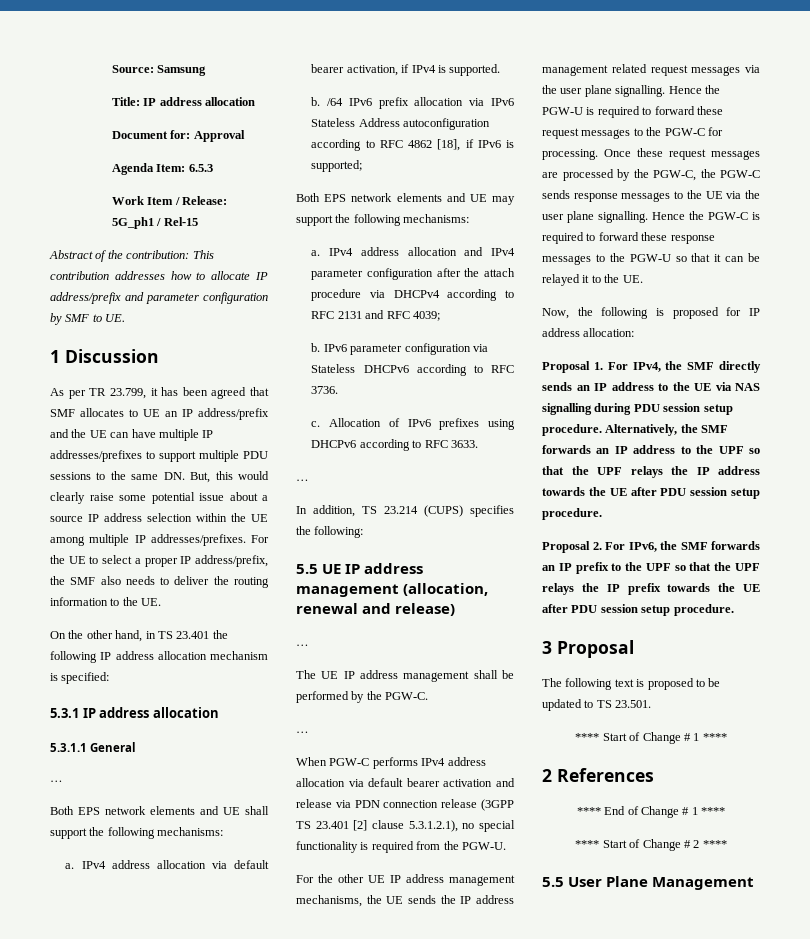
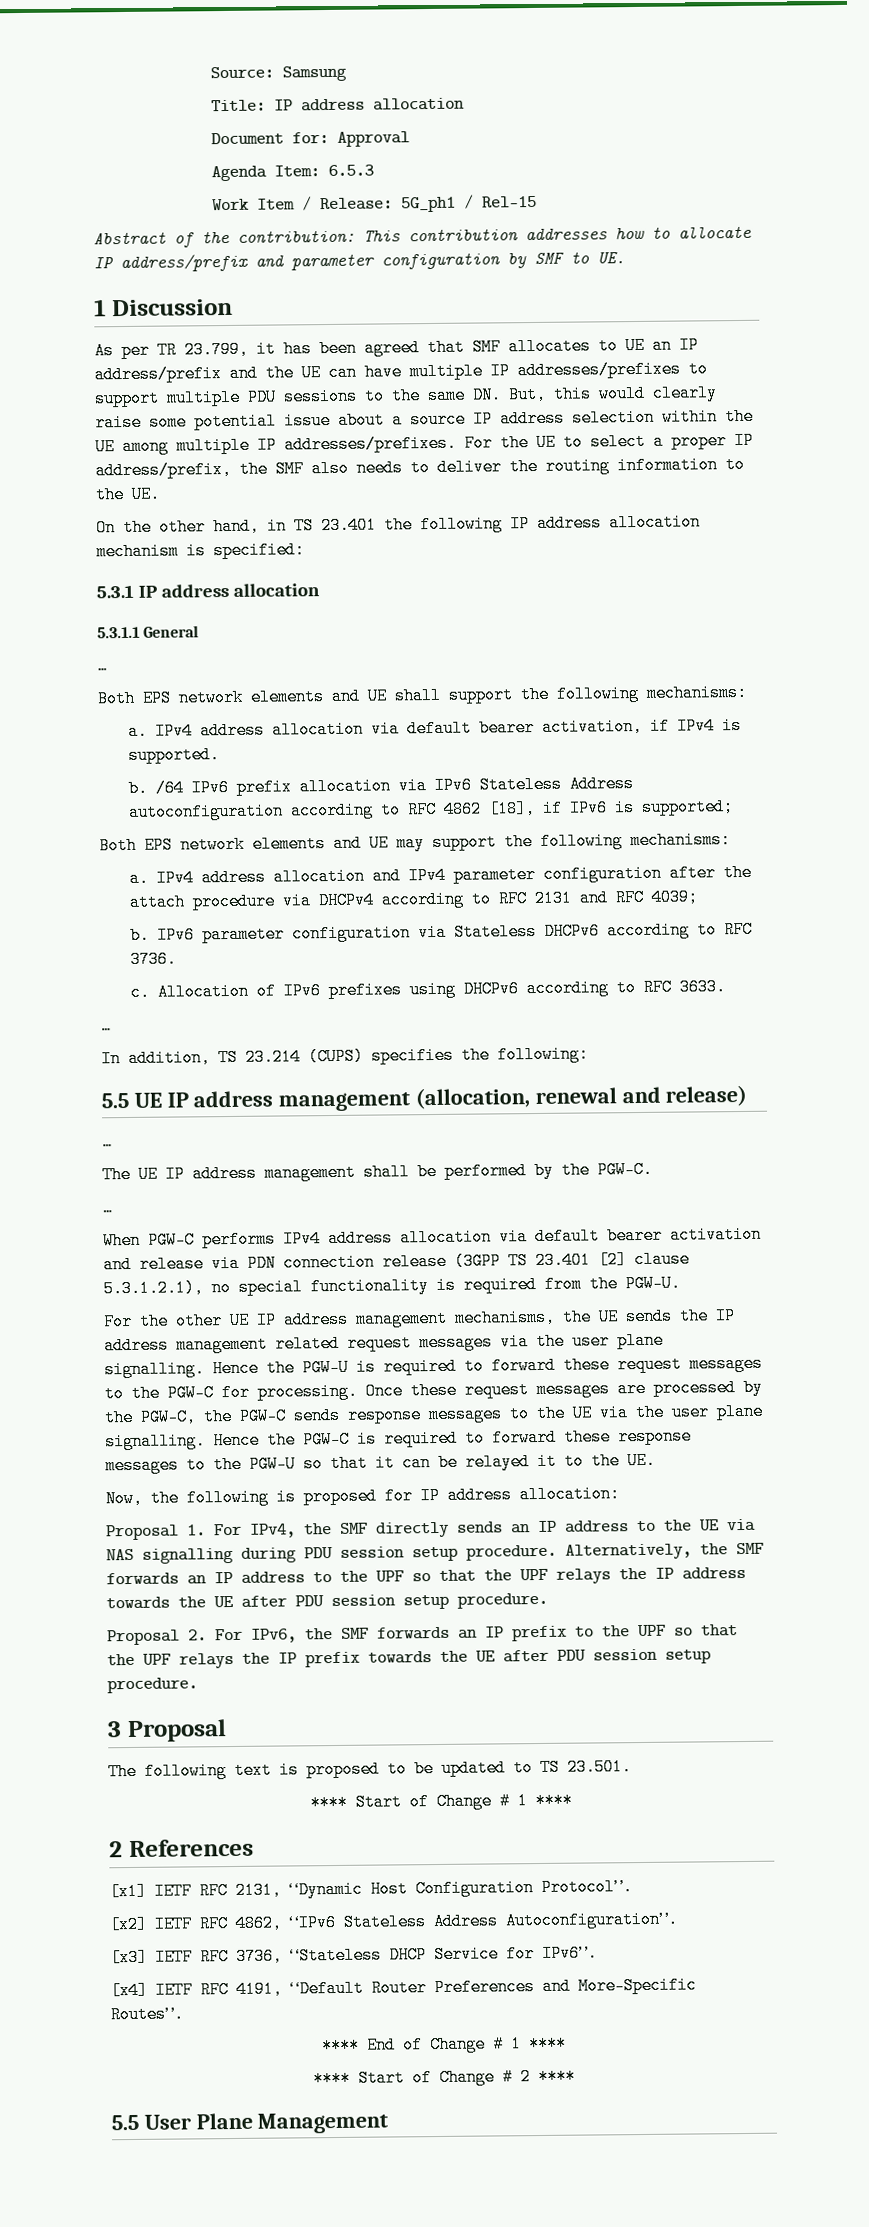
+ [x1] IETF RFC 2131, “Dynamic Host Configuration Protocol”.
+ [x2] IETF RFC 4862, “IPv6 Stateless Address Autoconfiguration”.
+ [x3] IETF RFC 3736, “Stateless DHCP Service for IPv6”.
+ [x4] IETF RFC 4191, “Default Router Preferences and More-Specific Routes”.

